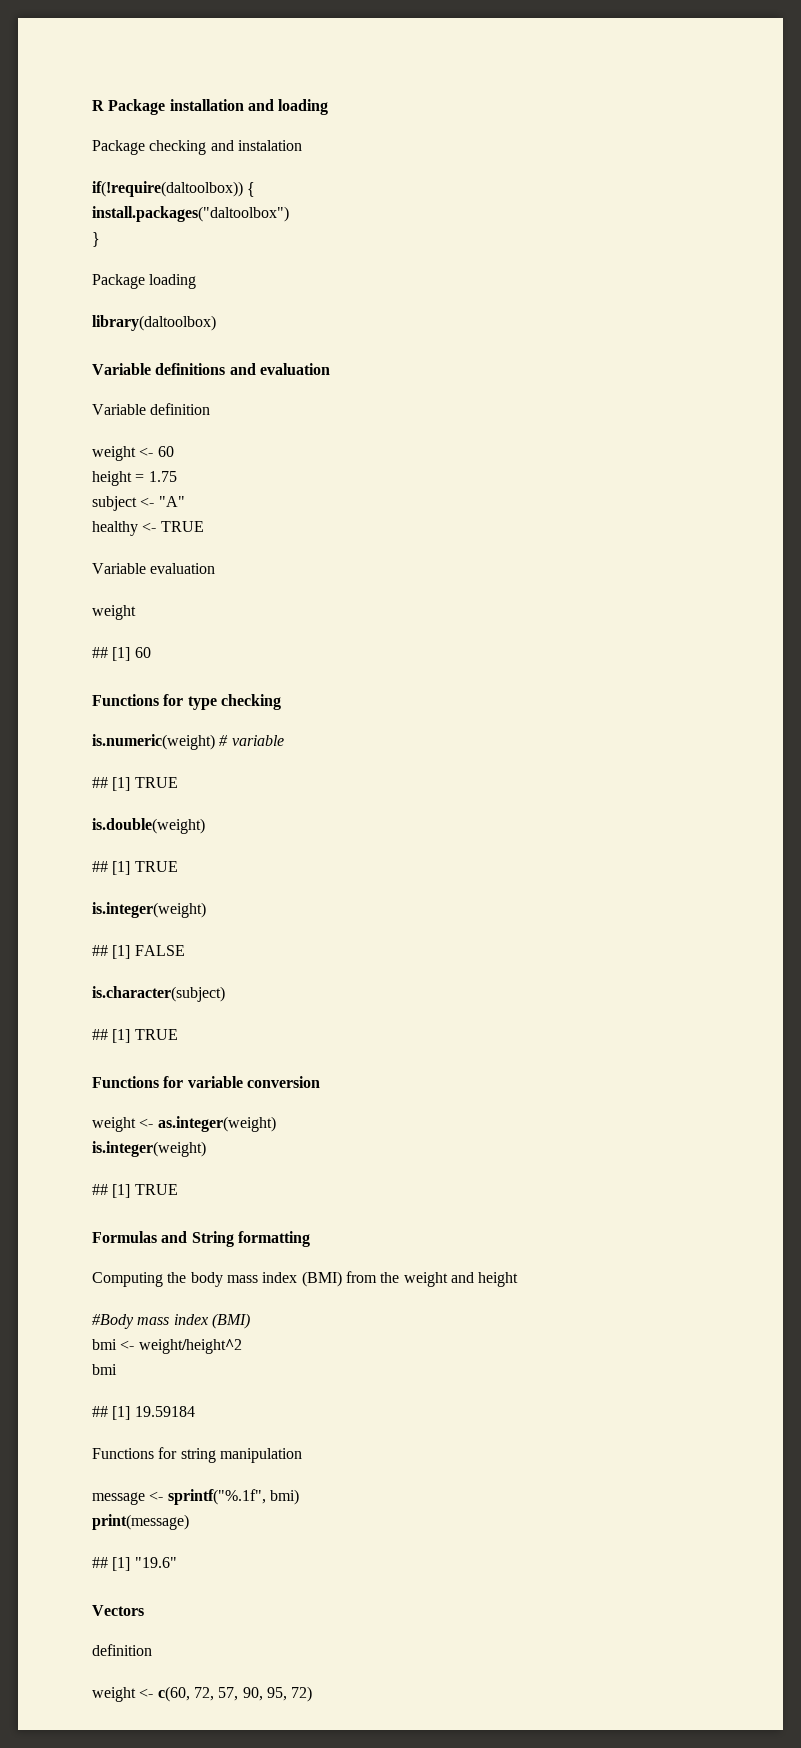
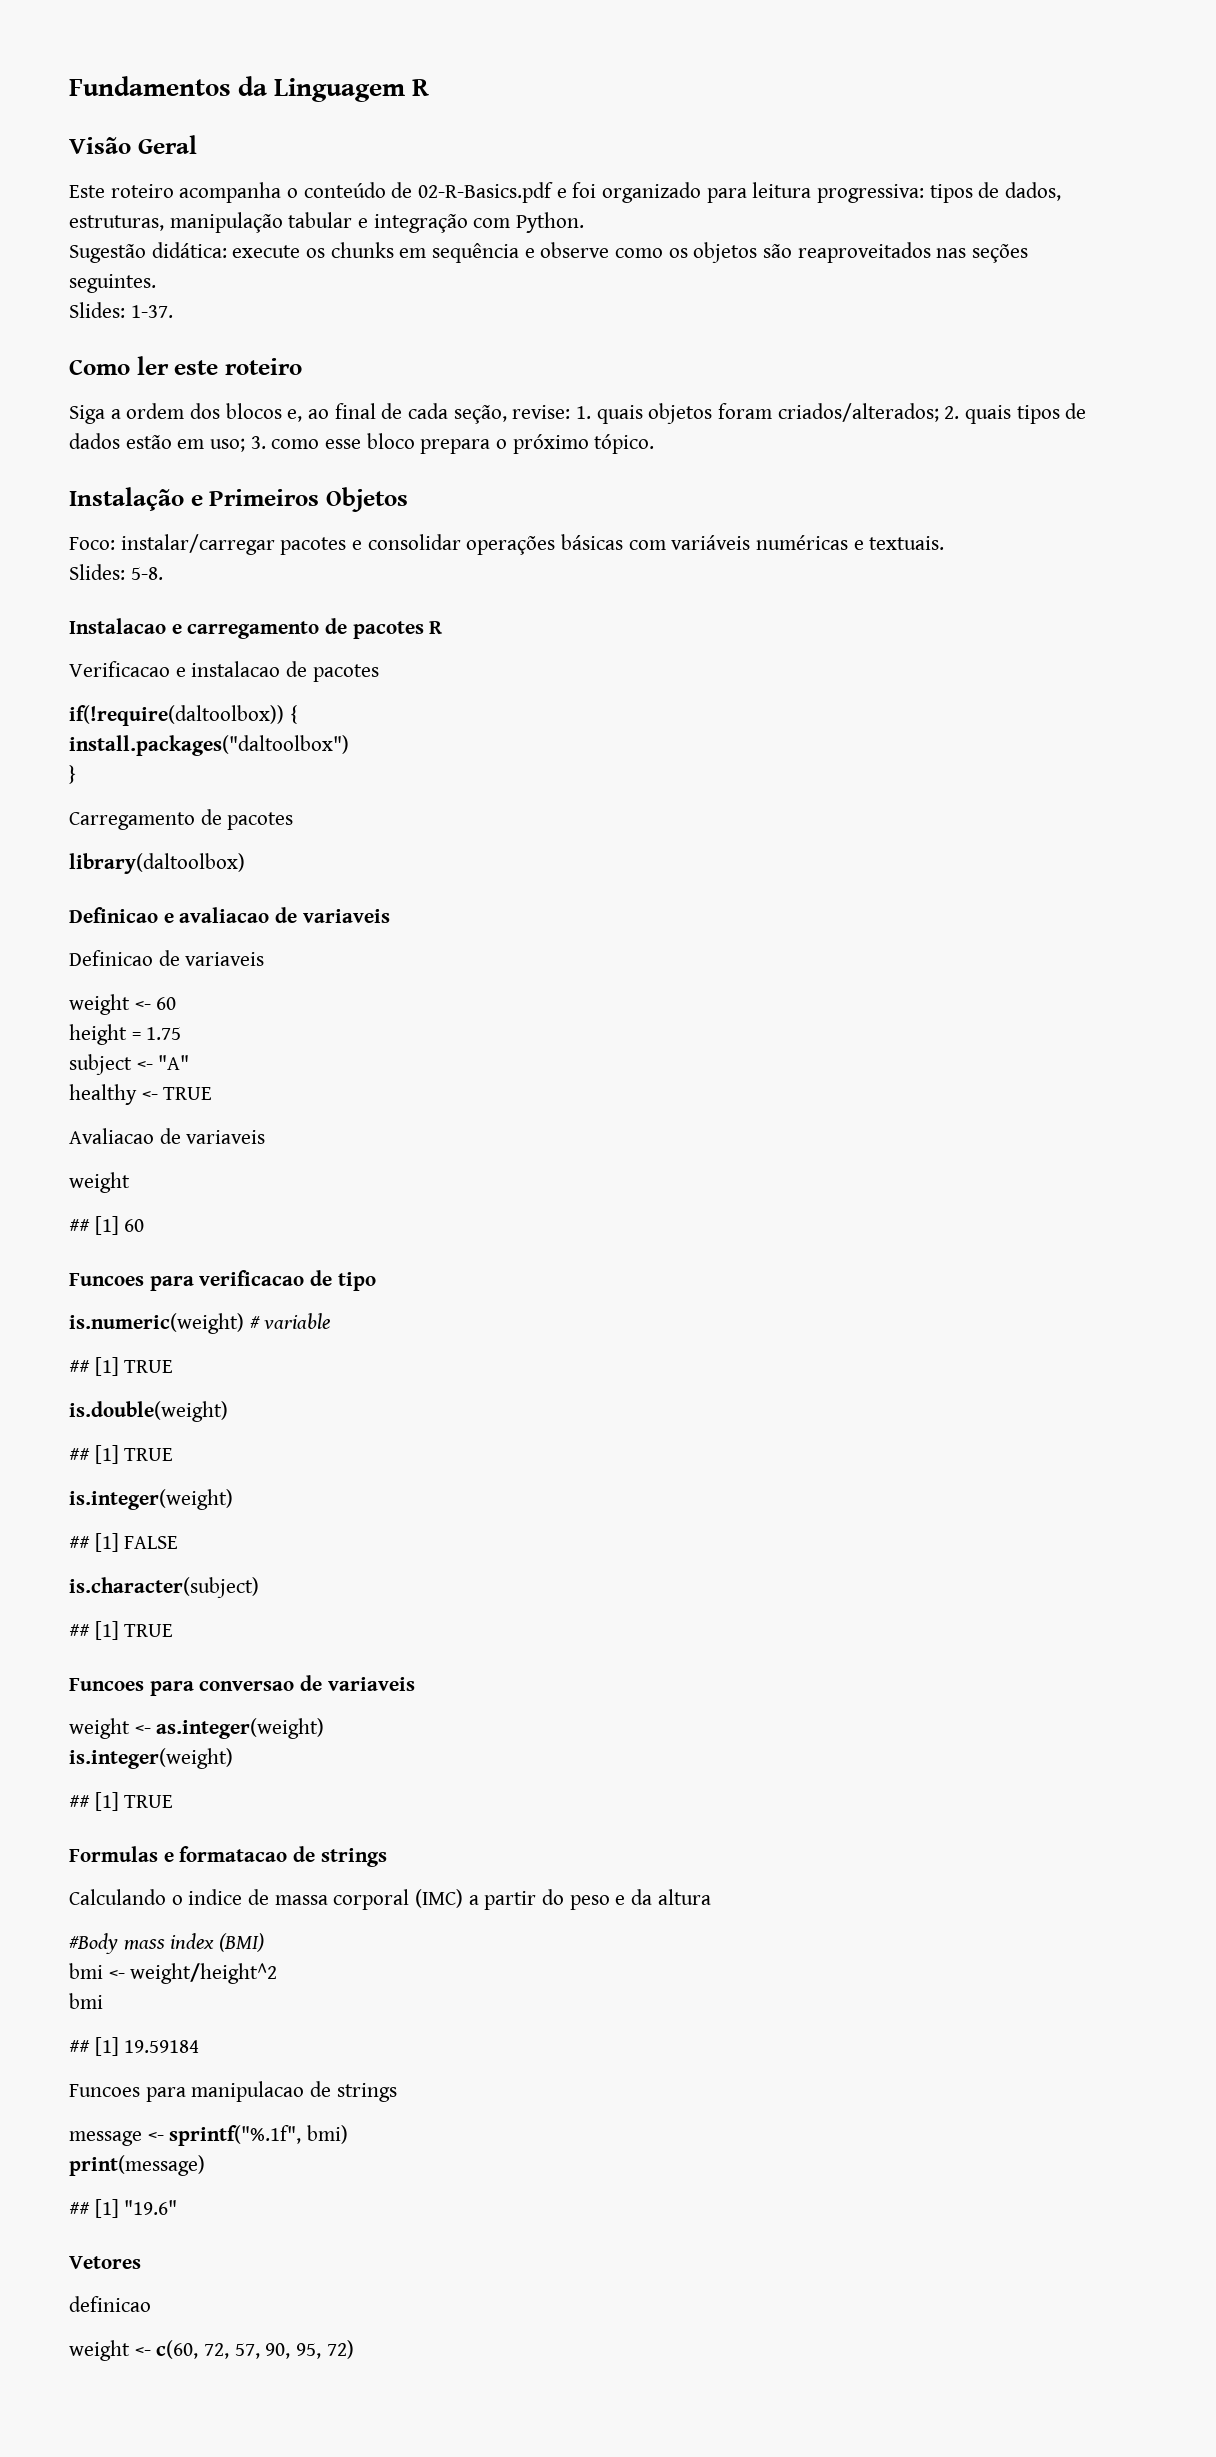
- R Package installation and loading
- Package checking and instalation
+ Fundamentos da Linguagem R
+ Visão Geral
+ Este roteiro acompanha o conteúdo de 02-R-Basics.pdf e foi organizado para leitura progressiva: tipos de dados, estruturas, manipulação tabular e integração com Python.
+ Sugestão didática: execute os chunks em sequência e observe como os objetos são reaproveitados nas seções seguintes.
+ Slides: 1-37.
+ Como ler este roteiro
+ Siga a ordem dos blocos e, ao final de cada seção, revise: 1. quais objetos foram criados/alterados; 2. quais tipos de dados estão em uso; 3. como esse bloco prepara o próximo tópico.
+ Instalação e Primeiros Objetos
+ Foco: instalar/carregar pacotes e consolidar operações básicas com variáveis numéricas e textuais.
+ Slides: 5-8.
+ Instalacao e carregamento de pacotes R
+ Verificacao e instalacao de pacotes
  if(!require(daltoolbox)) {
  install.packages("daltoolbox")
  }
- Package loading
+ Carregamento de pacotes
  library(daltoolbox)
- Variable definitions and evaluation
- Variable definition
+ Definicao e avaliacao de variaveis
+ Definicao de variaveis
- Variable evaluation
+ Avaliacao de variaveis
- Functions for type checking
+ Funcoes para verificacao de tipo
- Functions for variable conversion
+ Funcoes para conversao de variaveis
- Formulas and String formatting
- Computing the body mass index (BMI) from the weight and height
+ Formulas e formatacao de strings
+ Calculando o indice de massa corporal (IMC) a partir do peso e da altura
- Functions for string manipulation
+ Funcoes para manipulacao de strings
- Vectors
- definition
+ Vetores
+ definicao

